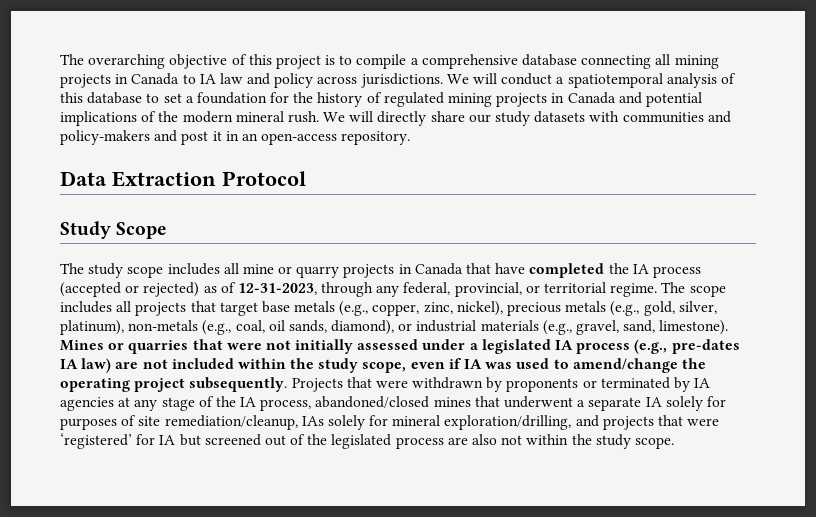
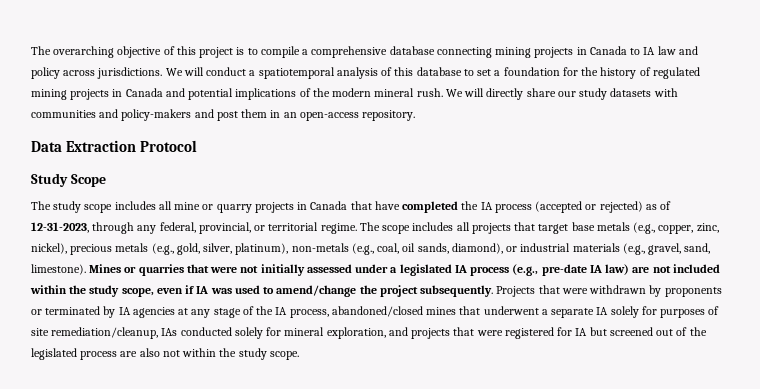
- The overarching objective of this project is to compile a comprehensive database connecting all mining projects in Canada to IA law and policy across jurisdictions.
+ The overarching objective of this project is to compile a comprehensive database connecting mining projects in Canada to IA law and policy across jurisdictions.
- We will directly share our study datasets with communities and policy-makers and post it in an open-access repository.
+ We will directly share our study datasets with communities and policy-makers and post them in an open-access repository.
- Mines or quarries that were not initially assessed under a legislated IA process (e.g., pre-dates IA law) are not included within the study scope, even if IA was used to amend/change the operating project subsequently.
+ Mines or quarries that were not initially assessed under a legislated IA process (e.g., pre-date IA law) are not included within the study scope, even if IA was used to amend/change the project subsequently.
- Projects that were withdrawn by proponents or terminated by IA agencies at any stage of the IA process, abandoned/closed mines that underwent a separate IA solely for purposes of site remediation/cleanup, IAs solely for mineral exploration/drilling, and projects that were ‘registered’ for IA but screened out of the legislated process are also not within the study scope.
+ Projects that were withdrawn by proponents or terminated by IA agencies at any stage of the IA process, abandoned/closed mines that underwent a separate IA solely for purposes of site remediation/cleanup, IAs conducted solely for mineral exploration, and projects that were registered for IA but screened out of the legislated process are also not within the study scope.

